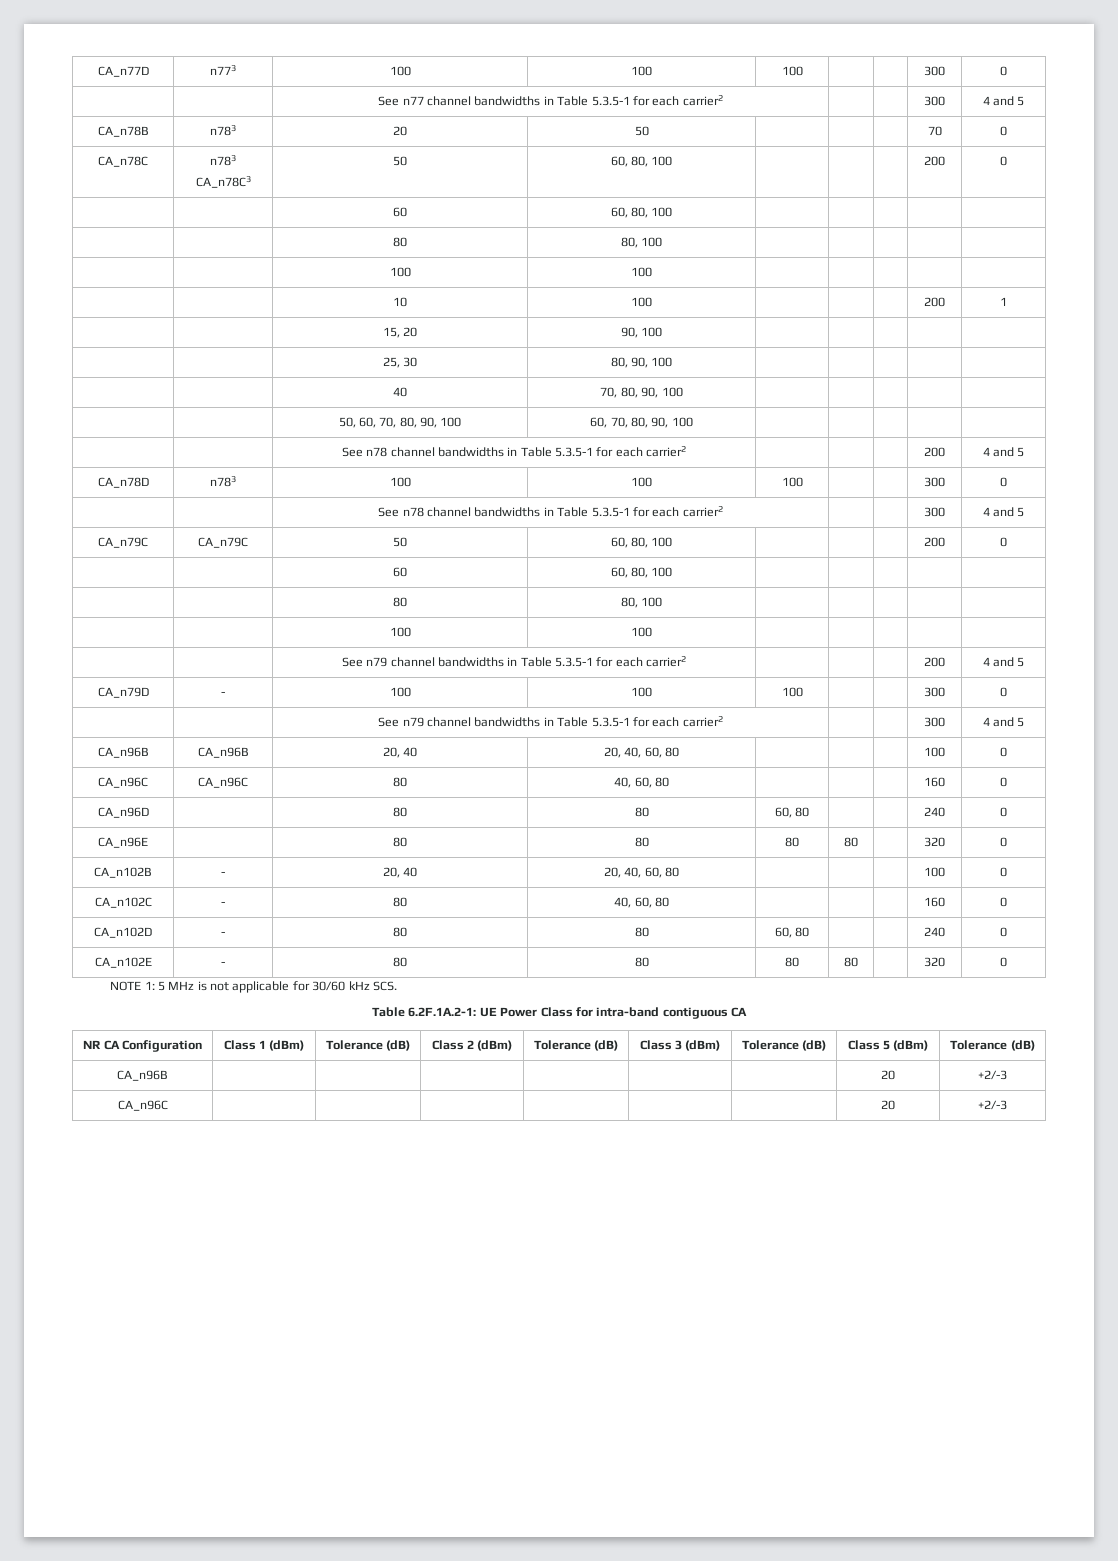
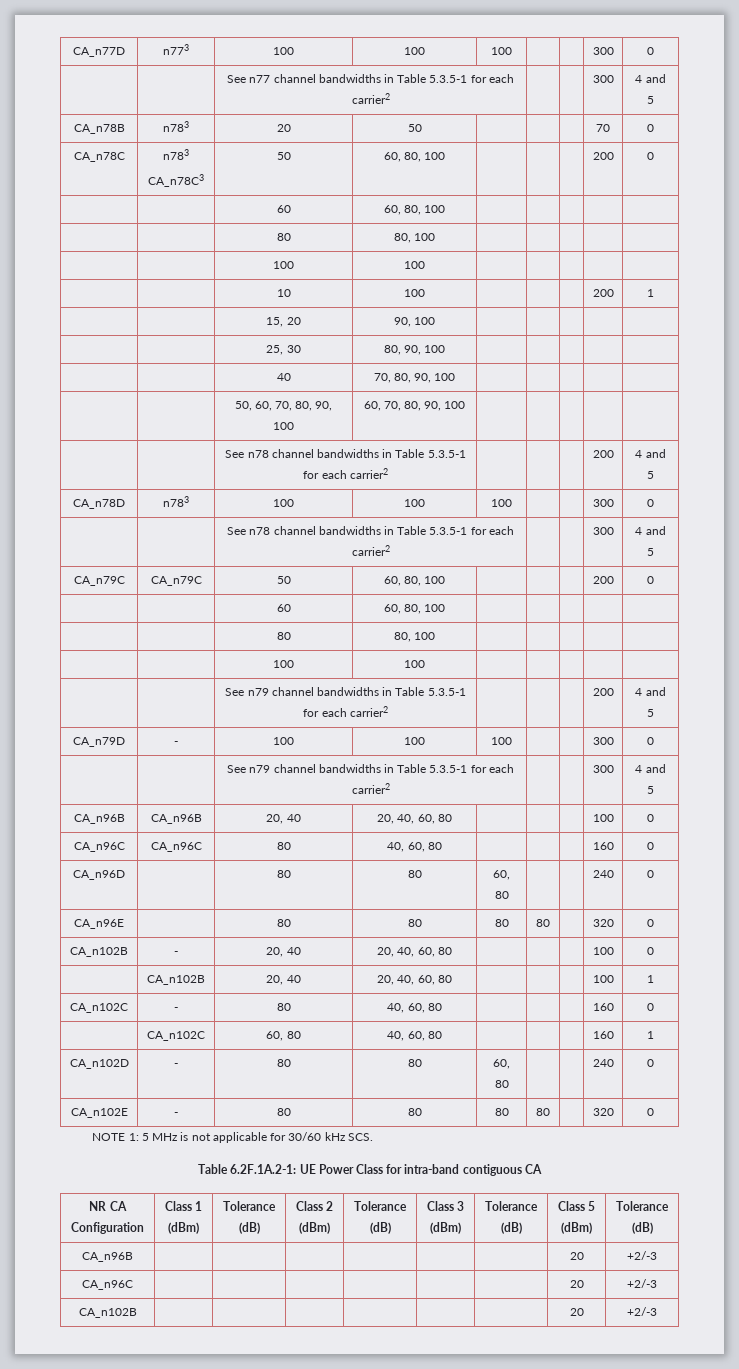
+ | CA_n102B | 20, 40 | 20, 40, 60, 80 | | | | 100 | 1
+ | CA_n102C | 60, 80 | 40, 60, 80 | | | | 160 | 1
+ CA_n102B | | | | | | | 20 | +2/-3

